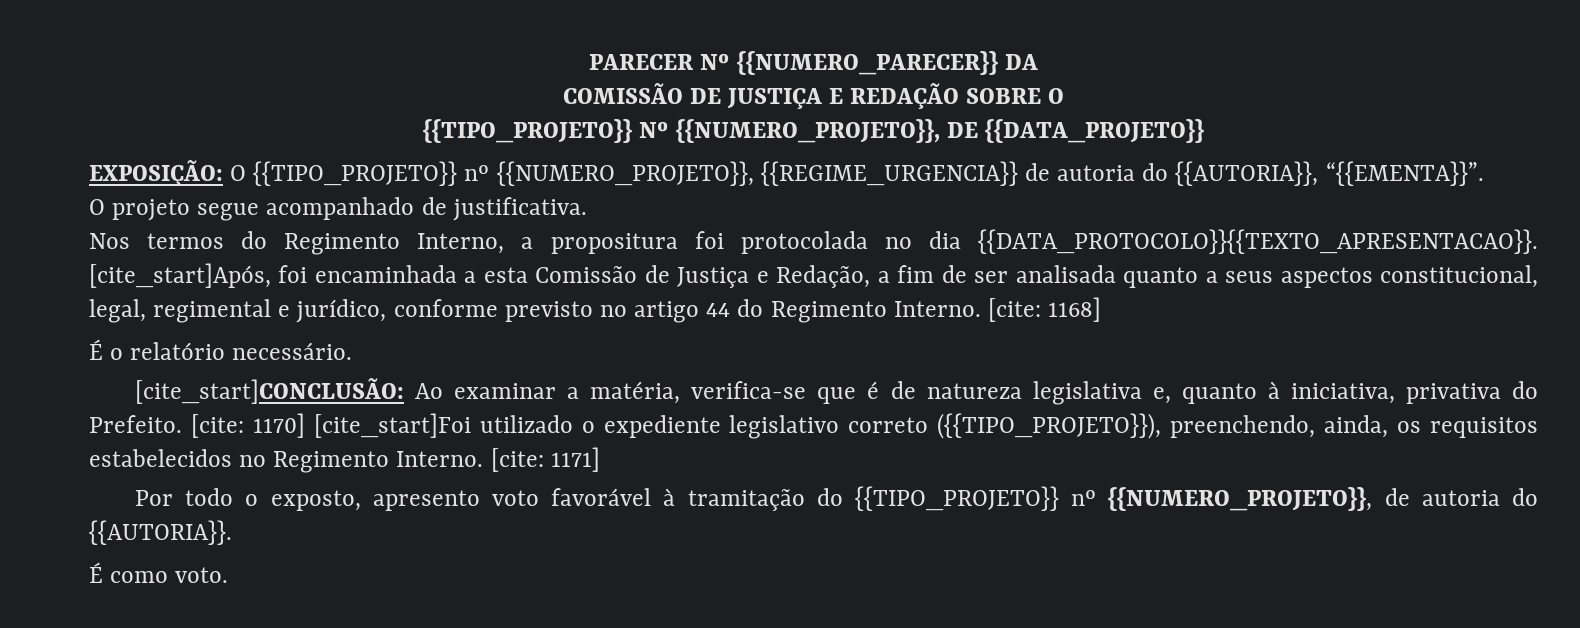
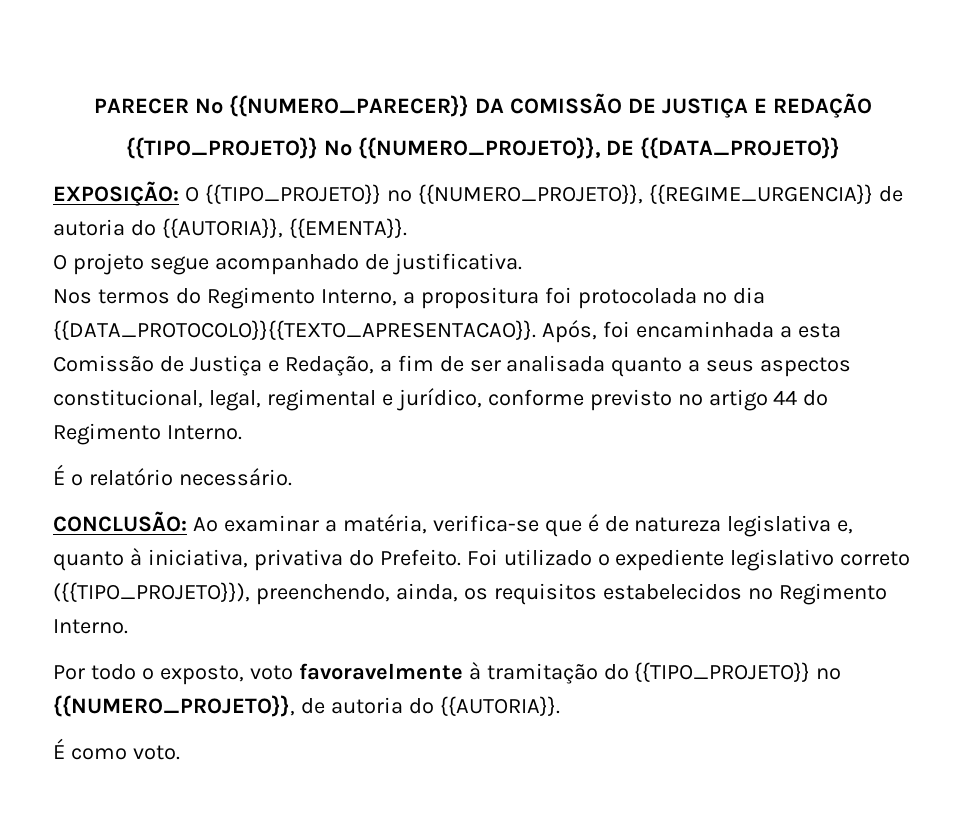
- PARECER Nº {{NUMERO_PARECER}} DA
- COMISSÃO DE JUSTIÇA E REDAÇÃO SOBRE O
+ PARECER Nº {{NUMERO_PARECER}} DA COMISSÃO DE JUSTIÇA E REDAÇÃO
- EXPOSIÇÃO: O {{TIPO_PROJETO}} nº {{NUMERO_PROJETO}}, {{REGIME_URGENCIA}} de autoria do {{AUTORIA}}, “{{EMENTA}}”.
+ EXPOSIÇÃO: O {{TIPO_PROJETO}} nº {{NUMERO_PROJETO}}, {{REGIME_URGENCIA}} de autoria do {{AUTORIA}}, {{EMENTA}}.
- [cite_start]Após, foi encaminhada a esta Comissão de Justiça e Redação, a fim de ser analisada quanto a seus aspectos constitucional, legal, regimental e jurídico, conforme previsto no artigo 44 do Regimento Interno. [cite: 1168]
+ Após, foi encaminhada a esta Comissão de Justiça e Redação, a fim de ser analisada quanto a seus aspectos constitucional, legal, regimental e jurídico, conforme previsto no artigo 44 do Regimento Interno.
- [cite_start]CONCLUSÃO: Ao examinar a matéria, verifica-se que é de natureza legislativa e, quanto à iniciativa, privativa do Prefeito.
+ CONCLUSÃO: Ao examinar a matéria, verifica-se que é de natureza legislativa e, quanto à iniciativa, privativa do Prefeito.
- [cite: 1170] [cite_start]Foi utilizado o expediente legislativo correto ({{TIPO_PROJETO}}), preenchendo, ainda, os requisitos estabelecidos no Regimento Interno. [cite: 1171]
+ Foi utilizado o expediente legislativo correto ({{TIPO_PROJETO}}), preenchendo, ainda, os requisitos estabelecidos no Regimento Interno.
- Por todo o exposto, apresento voto favorável à tramitação do {{TIPO_PROJETO}} nº {{NUMERO_PROJETO}}, de autoria do {{AUTORIA}}.
+ Por todo o exposto, voto favoravelmente à tramitação do {{TIPO_PROJETO}} nº {{NUMERO_PROJETO}}, de autoria do {{AUTORIA}}.

